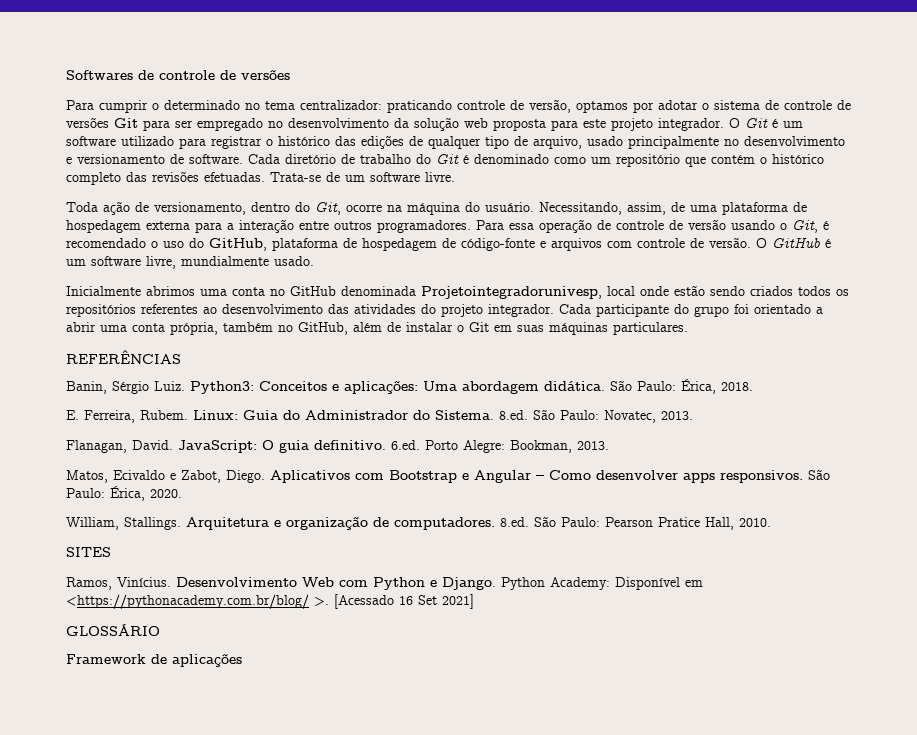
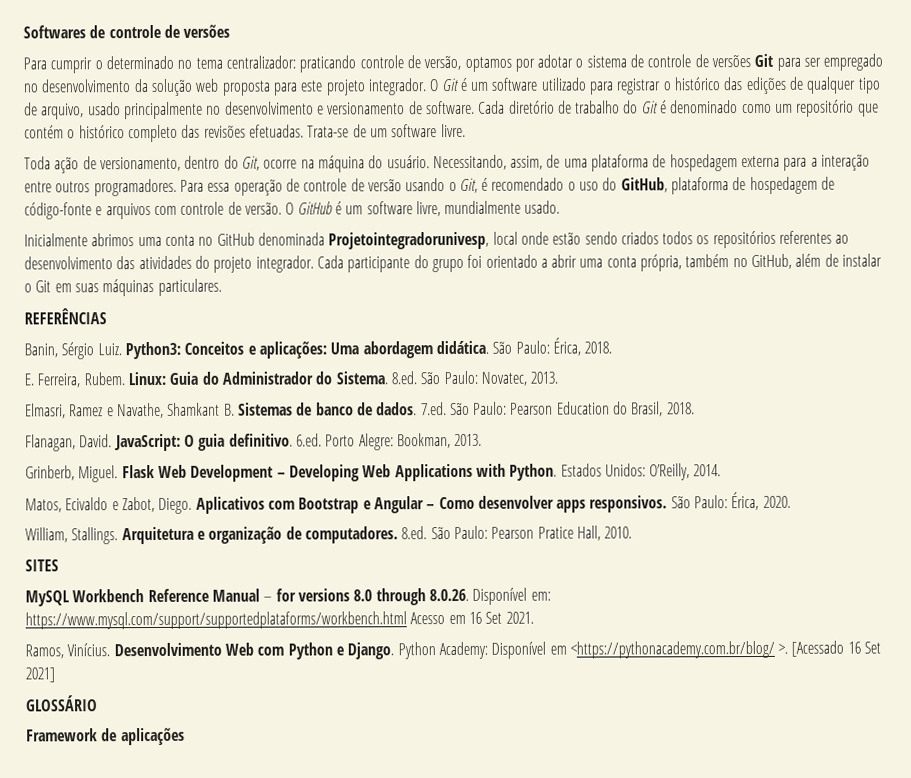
+ Elmasri, Ramez e Navathe, Shamkant B. Sistemas de banco de dados. 7.ed. São Paulo: Pearson Education do Brasil, 2018.
+ Grinberb, Miguel. Flask Web Development – Developing Web Applications with Python. Estados Unidos: O’Reilly, 2014.
+ MySQL Workbench Reference Manual – for versions 8.0 through 8.0.26. Disponível em: https://www.mysql.com/support/supportedplataforms/workbench.html Acesso em 16 Set 2021.

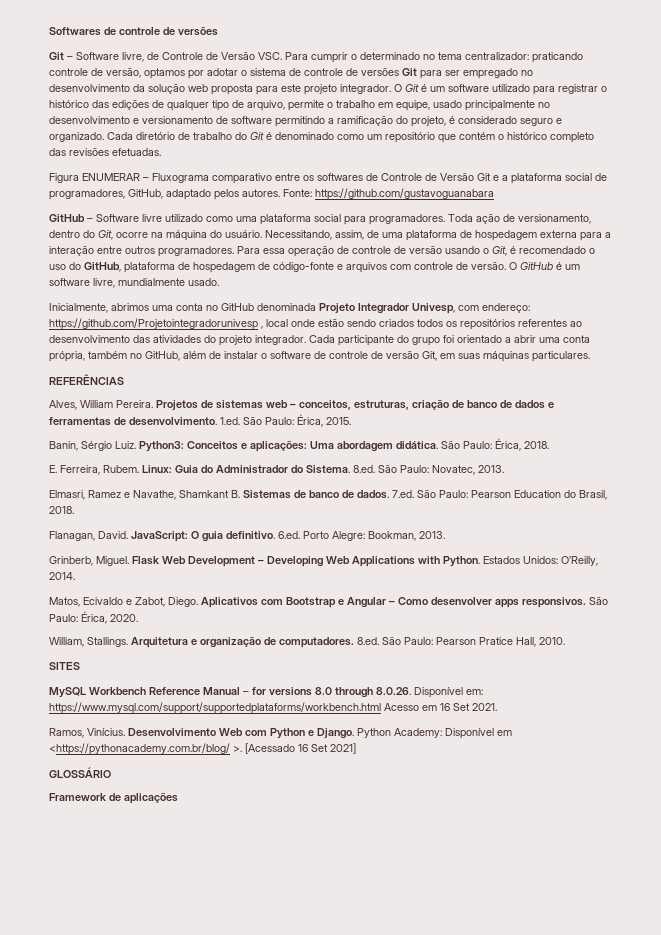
- Para cumprir o determinado no tema centralizador: praticando controle de versão, optamos por adotar o sistema de controle de versões Git para ser empregado no desenvolvimento da solução web proposta para este projeto integrador.
+ Git – Software livre, de Controle de Versão VSC. Para cumprir o determinado no tema centralizador: praticando controle de versão, optamos por adotar o sistema de controle de versões Git para ser empregado no desenvolvimento da solução web proposta para este projeto integrador.
- O Git é um software utilizado para registrar o histórico das edições de qualquer tipo de arquivo, usado principalmente no desenvolvimento e versionamento de software.
+ O Git é um software utilizado para registrar o histórico das edições de qualquer tipo de arquivo, permite o trabalho em equipe, usado principalmente no desenvolvimento e versionamento de software permitindo a ramificação do projeto, é considerado seguro e organizado.
- Cada diretório de trabalho do Git é denominado como um repositório que contém o histórico completo das revisões efetuadas. Trata-se de um software livre.
- Toda ação de versionamento, dentro do Git, ocorre na máquina do usuário.
+ Cada diretório de trabalho do Git é denominado como um repositório que contém o histórico completo das revisões efetuadas.
+ Figura ENUMERAR – Fluxograma comparativo entre os softwares de Controle de Versão Git e a plataforma social de programadores, GitHub, adaptado pelos autores. Fonte: https://github.com/gustavoguanabara
+ GitHub – Software livre utilizado como uma plataforma social para programadores. Toda ação de versionamento, dentro do Git, ocorre na máquina do usuário.
- Inicialmente abrimos uma conta no GitHub denominada Projetointegradorunivesp, local onde estão sendo criados todos os repositórios referentes ao desenvolvimento das atividades do projeto integrador.
+ Inicialmente, abrimos uma conta no GitHub denominada Projeto Integrador Univesp, com endereço: https://github.com/Projetointegradorunivesp , local onde estão sendo criados todos os repositórios referentes ao desenvolvimento das atividades do projeto integrador.
- Cada participante do grupo foi orientado a abrir uma conta própria, também no GitHub, além de instalar o Git em suas máquinas particulares.
+ Cada participante do grupo foi orientado a abrir uma conta própria, também no GitHub, além de instalar o software de controle de versão Git, em suas máquinas particulares.
+ Alves, William Pereira. Projetos de sistemas web – conceitos, estruturas, criação de banco de dados e ferramentas de desenvolvimento. 1.ed. São Paulo: Érica, 2015.

